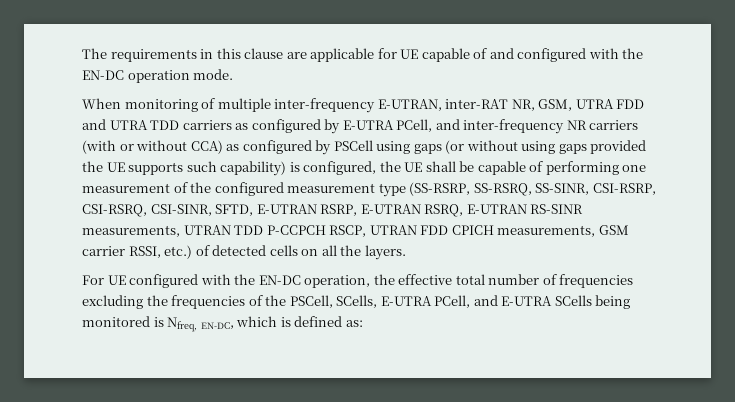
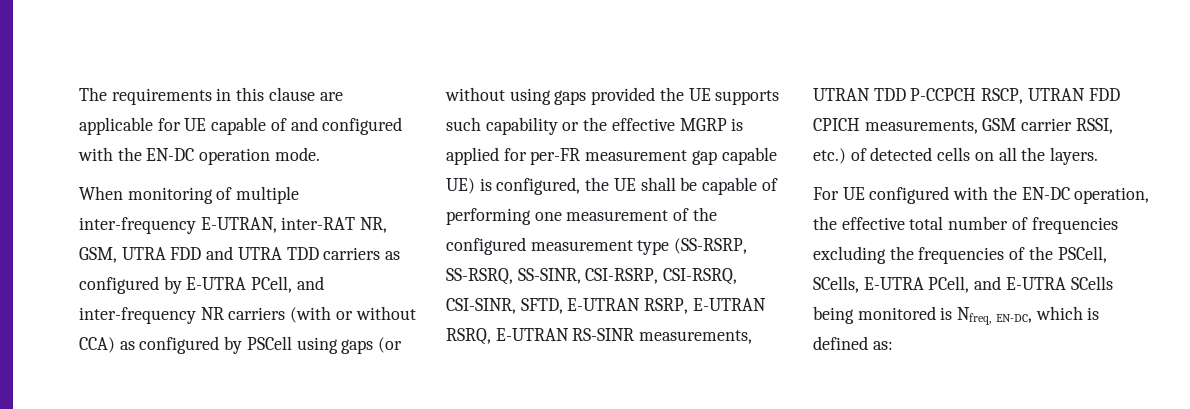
- When monitoring of multiple inter-frequency E-UTRAN, inter-RAT NR, GSM, UTRA FDD and UTRA TDD carriers as configured by E-UTRA PCell, and inter-frequency NR carriers (with or without CCA) as configured by PSCell using gaps (or without using gaps provided the UE supports such capability) is configured, the UE shall be capable of performing one measurement of the configured measurement type (SS-RSRP, SS-RSRQ, SS-SINR, CSI-RSRP, CSI-RSRQ, CSI-SINR, SFTD, E-UTRAN RSRP, E-UTRAN RSRQ, E-UTRAN RS-SINR measurements, UTRAN TDD P-CCPCH RSCP, UTRAN FDD CPICH measurements, GSM carrier RSSI, etc.) of detected cells on all the layers.
+ When monitoring of multiple inter-frequency E-UTRAN, inter-RAT NR, GSM, UTRA FDD and UTRA TDD carriers as configured by E-UTRA PCell, and inter-frequency NR carriers (with or without CCA) as configured by PSCell using gaps (or without using gaps provided the UE supports such capability or the effective MGRP is applied for per-FR measurement gap capable UE) is configured, the UE shall be capable of performing one measurement of the configured measurement type (SS-RSRP, SS-RSRQ, SS-SINR, CSI-RSRP, CSI-RSRQ, CSI-SINR, SFTD, E-UTRAN RSRP, E-UTRAN RSRQ, E-UTRAN RS-SINR measurements, UTRAN TDD P-CCPCH RSCP, UTRAN FDD CPICH measurements, GSM carrier RSSI, etc.) of detected cells on all the layers.

